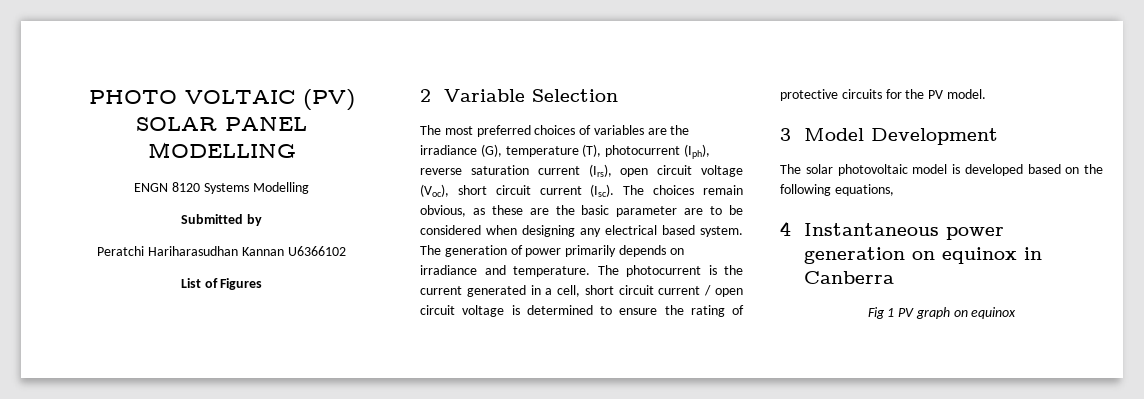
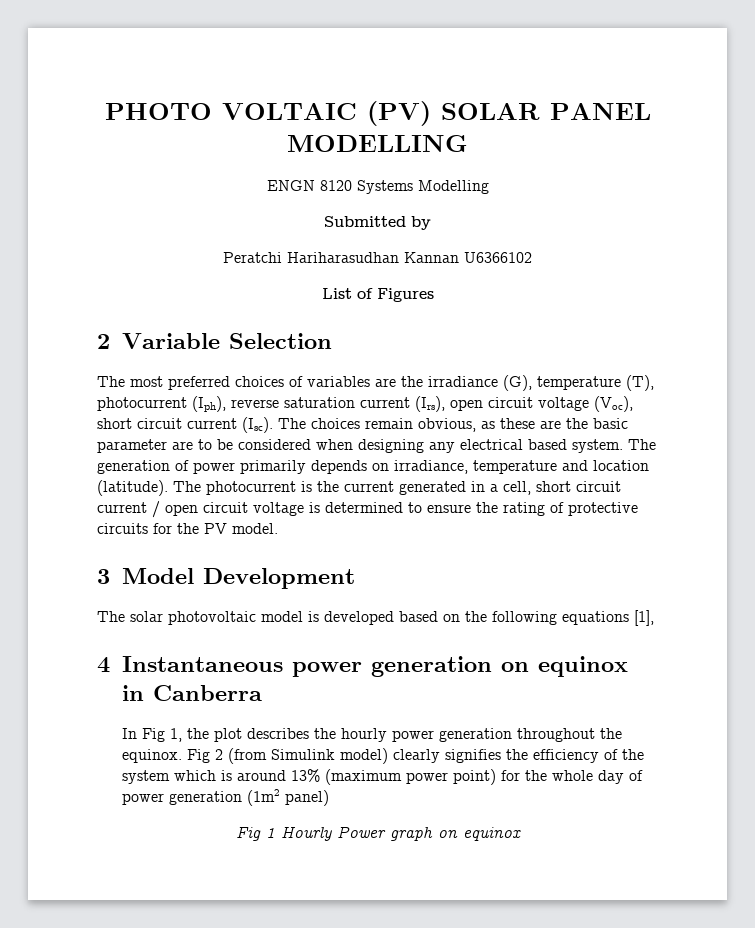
- The generation of power primarily depends on irradiance and temperature.
+ The generation of power primarily depends on irradiance, temperature and location (latitude).
- The solar photovoltaic model is developed based on the following equations,
+ The solar photovoltaic model is developed based on the following equations [1],
+ In Fig 1, the plot describes the hourly power generation throughout the equinox. Fig 2 (from Simulink model) clearly signifies the efficiency of the system which is around 13% (maximum power point) for the whole day of power generation (1m2 panel)
- Fig 1 PV graph on equinox
+ Fig 1 Hourly Power graph on equinox

